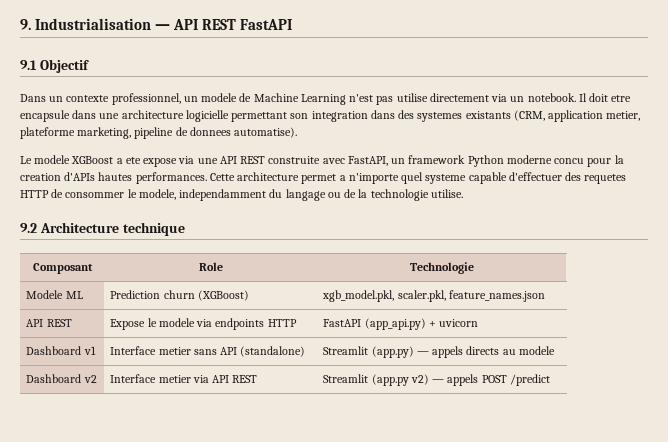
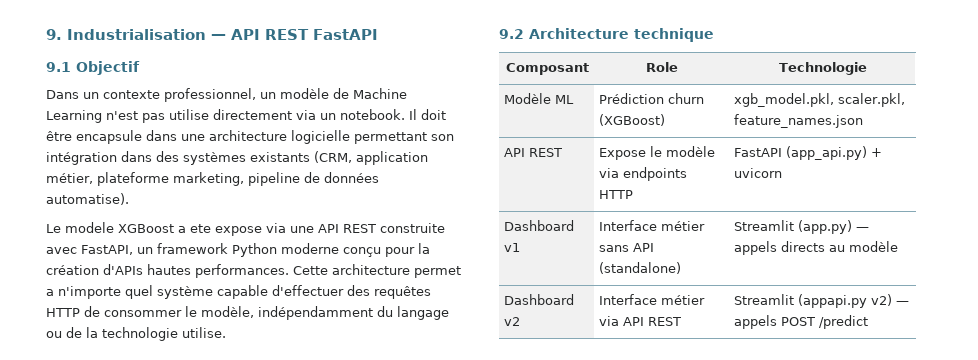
- Dans un contexte professionnel, un modele de Machine Learning n'est pas utilise directement via un notebook.
+ Dans un contexte professionnel, un modèle de Machine Learning n'est pas utilise directement via un notebook.
- Il doit etre encapsule dans une architecture logicielle permettant son integration dans des systemes existants (CRM, application metier, plateforme marketing, pipeline de donnees automatise).
+ Il doit être encapsule dans une architecture logicielle permettant son intégration dans des systèmes existants (CRM, application métier, plateforme marketing, pipeline de données automatise).
- Le modele XGBoost a ete expose via une API REST construite avec FastAPI, un framework Python moderne concu pour la creation d'APIs hautes performances.
+ Le modele XGBoost a ete expose via une API REST construite avec FastAPI, un framework Python moderne conçu pour la création d'APIs hautes performances.
- Cette architecture permet a n'importe quel systeme capable d'effectuer des requetes HTTP de consommer le modele, independamment du langage ou de la technologie utilise.
+ Cette architecture permet a n'importe quel système capable d'effectuer des requêtes HTTP de consommer le modèle, indépendamment du langage ou de la technologie utilise.
- Modele ML | Prediction churn (XGBoost) | xgb_model.pkl, scaler.pkl, feature_names.json
+ Modèle ML | Prédiction churn (XGBoost) | xgb_model.pkl, scaler.pkl, feature_names.json
- API REST | Expose le modele via endpoints HTTP | FastAPI (app_api.py) + uvicorn
+ API REST | Expose le modèle via endpoints HTTP | FastAPI (app_api.py) + uvicorn
- Dashboard v1 | Interface metier sans API (standalone) | Streamlit (app.py) — appels directs au modele
+ Dashboard v1 | Interface métier sans API (standalone) | Streamlit (app.py) — appels directs au modèle
- Dashboard v2 | Interface metier via API REST | Streamlit (app.py v2) — appels POST /predict
+ Dashboard v2 | Interface métier via API REST | Streamlit (appapi.py v2) — appels POST /predict

